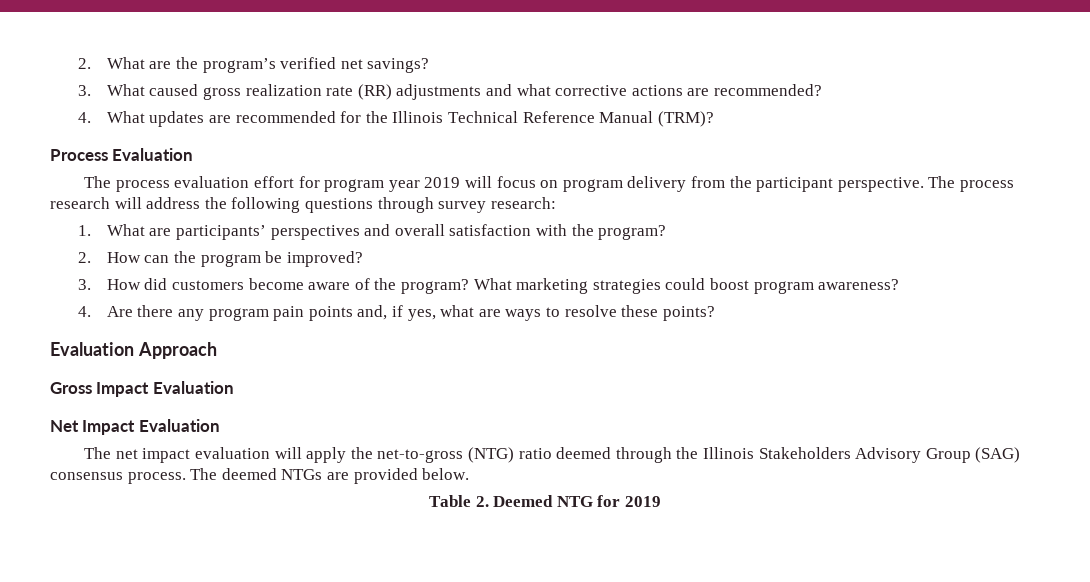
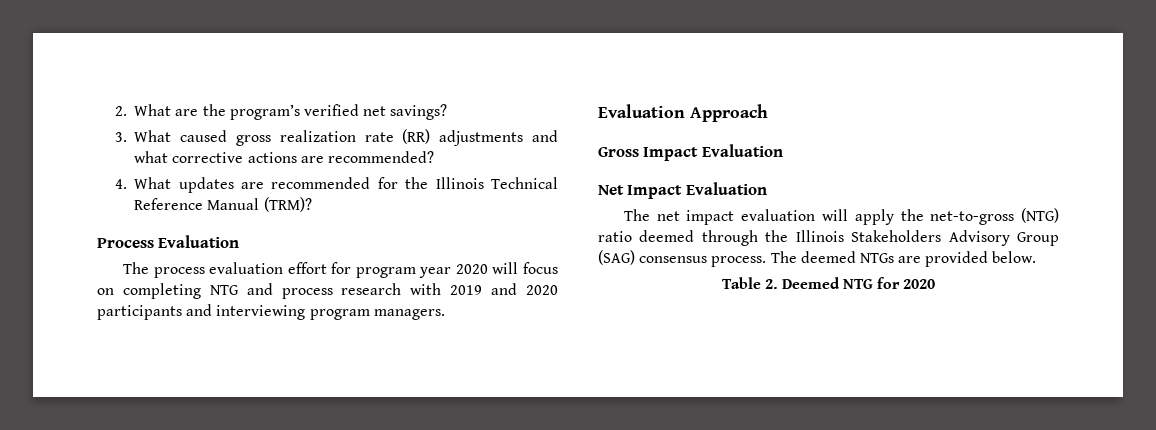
- The process evaluation effort for program year 2019 will focus on program delivery from the participant perspective. The process research will address the following questions through survey research:
- 1. What are participants’ perspectives and overall satisfaction with the program?
- 2. How can the program be improved?
- 3. How did customers become aware of the program? What marketing strategies could boost program awareness?
- 4. Are there any program pain points and, if yes, what are ways to resolve these points?
+ The process evaluation effort for program year 2020 will focus on completing NTG and process research with 2019 and 2020 participants and interviewing program managers.
- Table 2. Deemed NTG for 2019
+ Table 2. Deemed NTG for 2020

